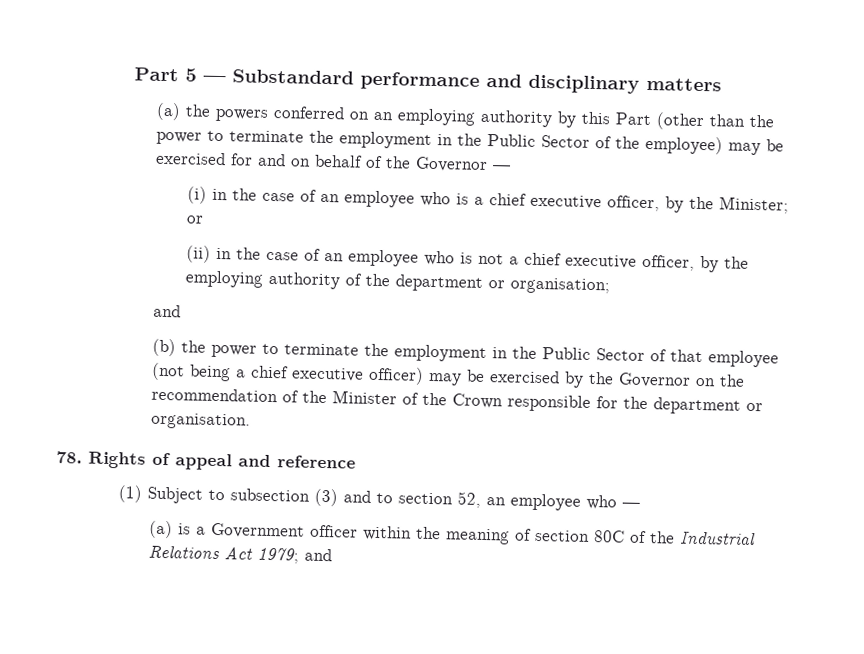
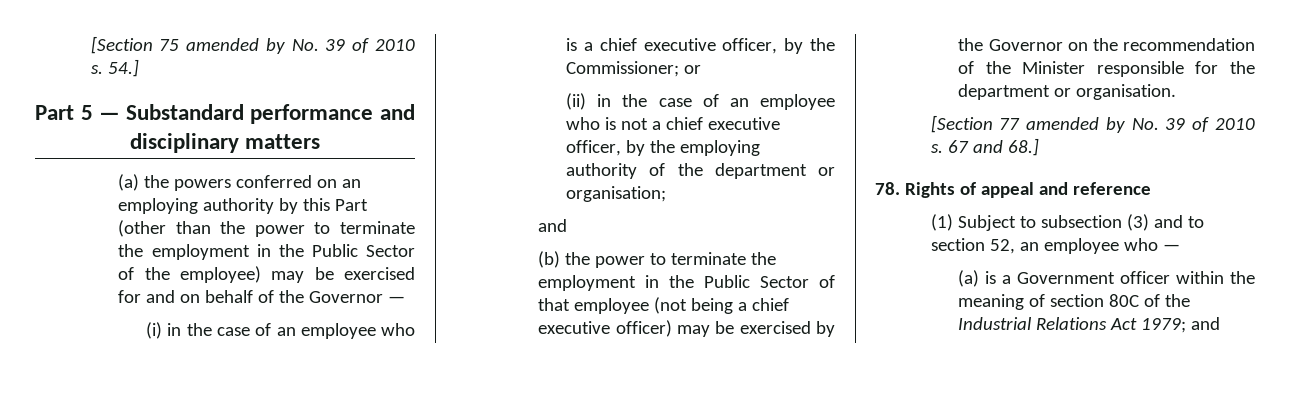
+ [Section 75 amended by No. 39 of 2010 s. 54.]
- (i) in the case of an employee who is a chief executive officer, by the Minister; or
+ (i) in the case of an employee who is a chief executive officer, by the Commissioner; or
- (b) the power to terminate the employment in the Public Sector of that employee (not being a chief executive officer) may be exercised by the Governor on the recommendation of the Minister of the Crown responsible for the department or organisation.
+ (b) the power to terminate the employment in the Public Sector of that employee (not being a chief executive officer) may be exercised by the Governor on the recommendation of the Minister responsible for the department or organisation.
+ [Section 77 amended by No. 39 of 2010 s. 67 and 68.]

